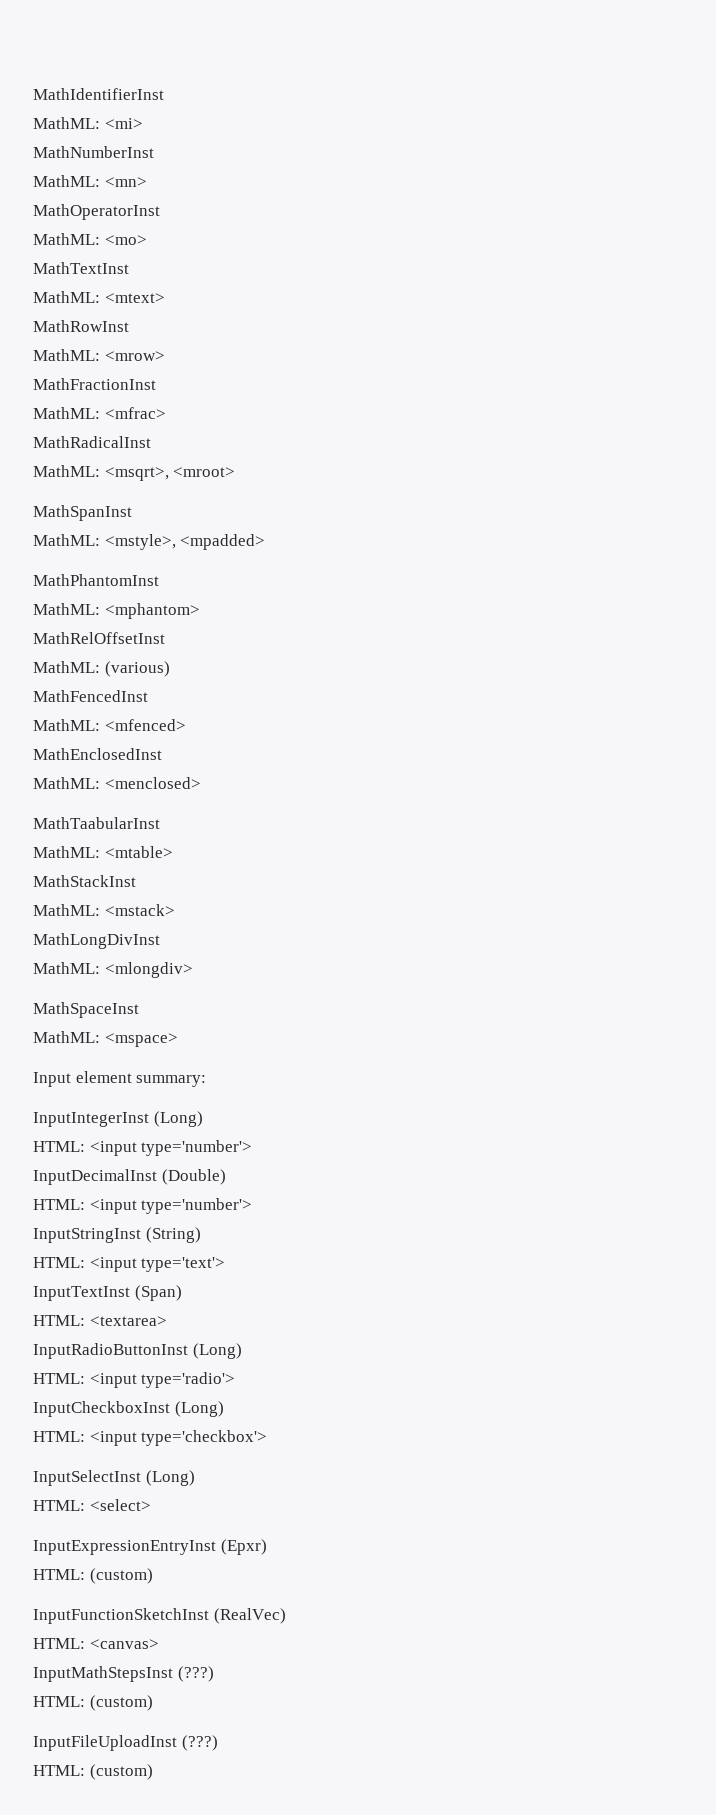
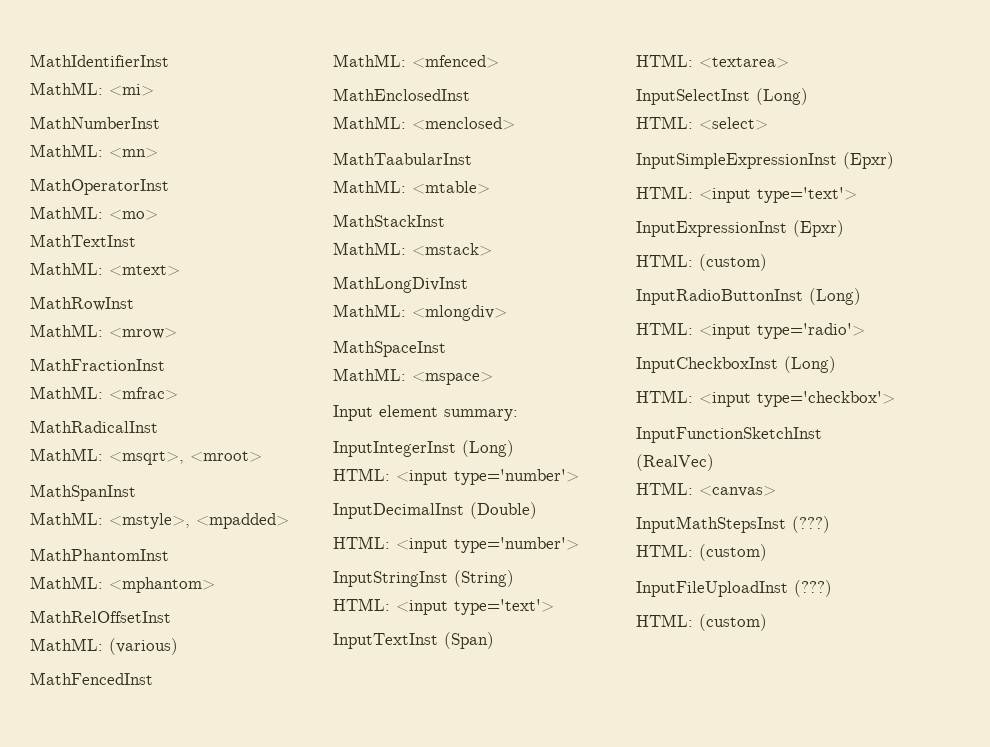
+ InputSelectInst (Long)
+ HTML: <select>
+ InputSimpleExpressionInst (Epxr)
+ HTML: <input type='text'>
+ InputExpressionInst (Epxr)
+ HTML: (custom)
- InputSelectInst (Long)
- HTML: <select>
- InputExpressionEntryInst (Epxr)
- HTML: (custom)

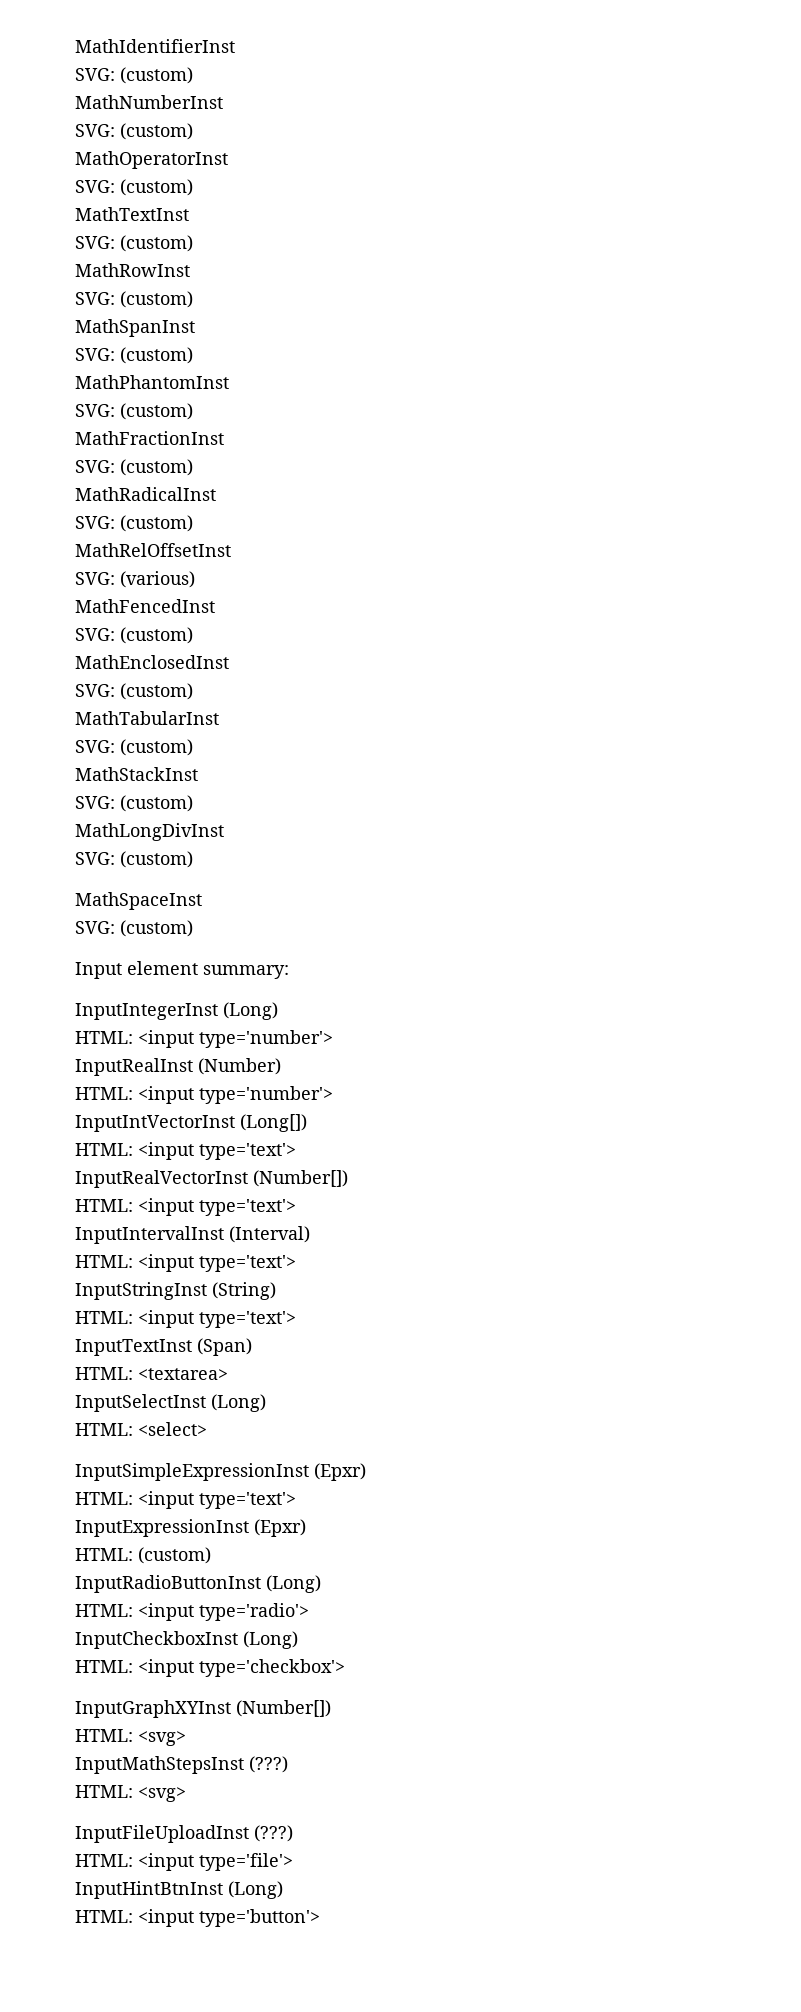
  MathIdentifierInst
- MathML: <mi>
+ SVG: (custom)
  MathNumberInst
- MathML: <mn>
+ SVG: (custom)
  MathOperatorInst
- MathML: <mo>
+ SVG: (custom)
  MathTextInst
- MathML: <mtext>
+ SVG: (custom)
  MathRowInst
- MathML: <mrow>
+ SVG: (custom)
+ MathSpanInst
+ SVG: (custom)
+ MathPhantomInst
+ SVG: (custom)
  MathFractionInst
- MathML: <mfrac>
+ SVG: (custom)
  MathRadicalInst
- MathML: <msqrt>, <mroot>
- MathSpanInst
- MathML: <mstyle>, <mpadded>
- MathPhantomInst
- MathML: <mphantom>
+ SVG: (custom)
- MathML: (various)
+ SVG: (various)
  MathFencedInst
- MathML: <mfenced>
+ SVG: (custom)
  MathEnclosedInst
- MathML: <menclosed>
- MathTaabularInst
- MathML: <mtable>
+ SVG: (custom)
+ MathTabularInst
+ SVG: (custom)
  MathStackInst
- MathML: <mstack>
+ SVG: (custom)
  MathLongDivInst
- MathML: <mlongdiv>
+ SVG: (custom)
  MathSpaceInst
- MathML: <mspace>
+ SVG: (custom)
- InputDecimalInst (Double)
+ InputRealInst (Number)
  HTML: <input type='number'>
+ InputIntVectorInst (Long[])
+ HTML: <input type='text'>
+ InputRealVectorInst (Number[])
+ HTML: <input type='text'>
+ InputIntervalInst (Interval)
+ HTML: <input type='text'>
- InputFunctionSketchInst (RealVec)
- HTML: <canvas>
+ InputGraphXYInst (Number[])
+ HTML: <svg>
  InputMathStepsInst (???)
- HTML: (custom)
+ HTML: <svg>
  InputFileUploadInst (???)
- HTML: (custom)
+ HTML: <input type='file'>
+ InputHintBtnInst (Long)
+ HTML: <input type='button'>

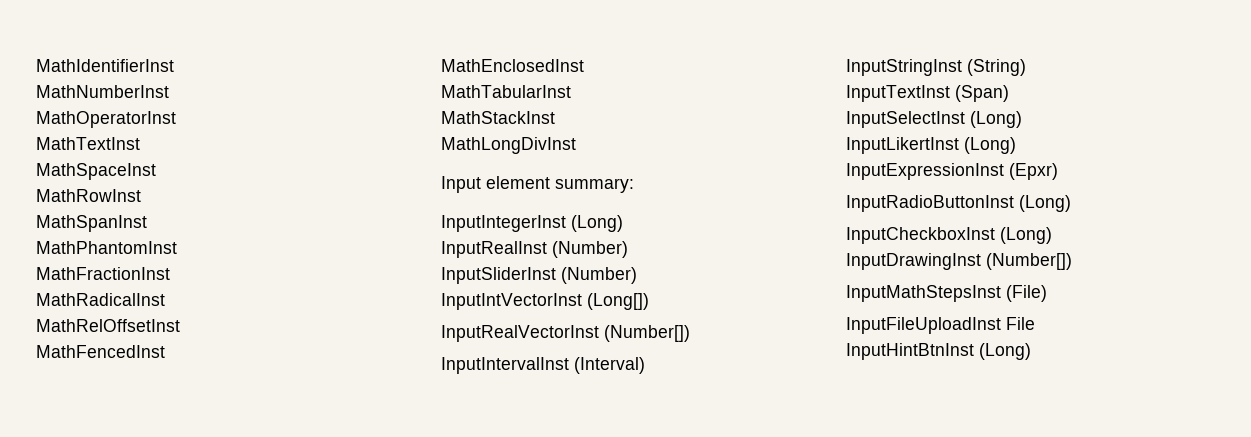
  MathIdentifierInst
- SVG: (custom)
  MathNumberInst
- SVG: (custom)
  MathOperatorInst
- SVG: (custom)
  MathTextInst
- SVG: (custom)
+ MathSpaceInst
  MathRowInst
- SVG: (custom)
  MathSpanInst
- SVG: (custom)
  MathPhantomInst
- SVG: (custom)
  MathFractionInst
- SVG: (custom)
  MathRadicalInst
- SVG: (custom)
- SVG: (various)
  MathFencedInst
- SVG: (custom)
  MathEnclosedInst
- SVG: (custom)
  MathTabularInst
- SVG: (custom)
  MathStackInst
- SVG: (custom)
  MathLongDivInst
- SVG: (custom)
- MathSpaceInst
- SVG: (custom)
  InputIntegerInst (Long)
- HTML: <input type='number'>
  InputRealInst (Number)
- HTML: <input type='number'>
+ InputSliderInst (Number)
  InputIntVectorInst (Long[])
- HTML: <input type='text'>
  InputRealVectorInst (Number[])
- HTML: <input type='text'>
  InputIntervalInst (Interval)
- HTML: <input type='text'>
  InputStringInst (String)
- HTML: <input type='text'>
- HTML: <textarea>
- HTML: <select>
- InputSimpleExpressionInst (Epxr)
- HTML: <input type='text'>
+ InputLikertInst (Long)
- HTML: (custom)
- HTML: <input type='radio'>
- HTML: <input type='checkbox'>
- InputGraphXYInst (Number[])
- HTML: <svg>
+ InputDrawingInst (Number[])
- InputMathStepsInst (???)
- HTML: <svg>
- InputFileUploadInst (???)
- HTML: <input type='file'>
+ InputMathStepsInst (File)
+ InputFileUploadInst File
- HTML: <input type='button'>

